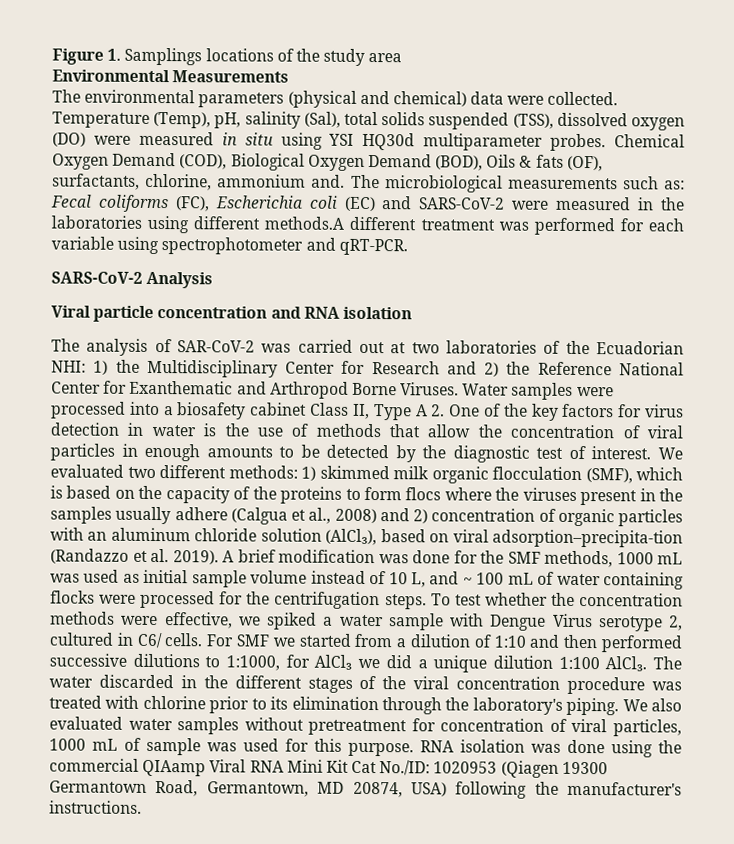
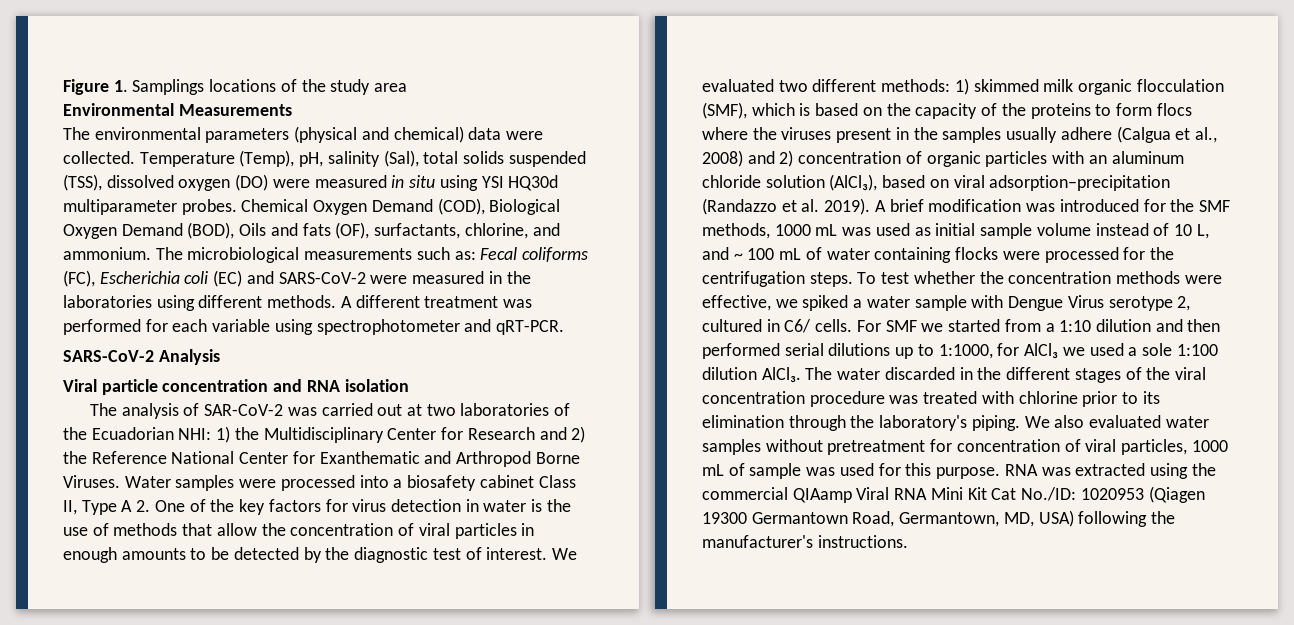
- Chemical Oxygen Demand (COD), Biological Oxygen Demand (BOD), Oils & fats (OF), surfactants, chlorine, ammonium and.
+ Chemical Oxygen Demand (COD), Biological Oxygen Demand (BOD), Oils and fats (OF), surfactants, chlorine, and ammonium.
- The microbiological measurements such as: Fecal coliforms (FC), Escherichia coli (EC) and SARS-CoV-2 were measured in the laboratories using different methods.A different treatment was performed for each variable using spectrophotometer and qRT-PCR.
+ The microbiological measurements such as: Fecal coliforms (FC), Escherichia coli (EC) and SARS-CoV-2 were measured in the laboratories using different methods. A different treatment was performed for each variable using spectrophotometer and qRT-PCR.
- We evaluated two different methods: 1) skimmed milk organic flocculation (SMF), which is based on the capacity of the proteins to form flocs where the viruses present in the samples usually adhere (Calgua et al., 2008) and 2) concentration of organic particles with an aluminum chloride solution (AlCl₃), based on viral adsorption–precipita-tion (Randazzo et al. 2019).
+ We evaluated two different methods: 1) skimmed milk organic flocculation (SMF), which is based on the capacity of the proteins to form flocs where the viruses present in the samples usually adhere (Calgua et al., 2008) and 2) concentration of organic particles with an aluminum chloride solution (AlCl₃), based on viral adsorption–precipitation (Randazzo et al. 2019).
- A brief modification was done for the SMF methods, 1000 mL was used as initial sample volume instead of 10 L, and ~ 100 mL of water containing flocks were processed for the centrifugation steps.
+ A brief modification was introduced for the SMF methods, 1000 mL was used as initial sample volume instead of 10 L, and ~ 100 mL of water containing flocks were processed for the centrifugation steps.
- For SMF we started from a dilution of 1:10 and then performed successive dilutions to 1:1000, for AlCl₃ we did a unique dilution 1:100 AlCl₃.
+ For SMF we started from a 1:10 dilution and then performed serial dilutions up to 1:1000, for AlCl₃ we used a sole 1:100 dilution AlCl₃.
- RNA isolation was done using the commercial QIAamp Viral RNA Mini Kit Cat No./ID: 1020953 (Qiagen 19300 Germantown Road, Germantown, MD 20874, USA) following the manufacturer's instructions.
+ RNA was extracted using the commercial QIAamp Viral RNA Mini Kit Cat No./ID: 1020953 (Qiagen 19300 Germantown Road, Germantown, MD, USA) following the manufacturer's instructions.

